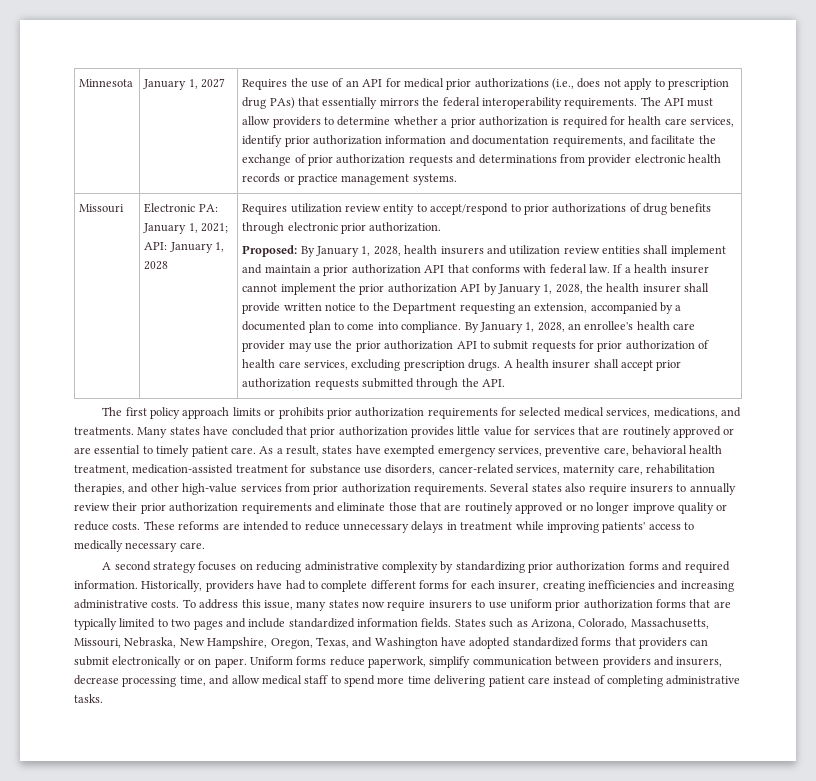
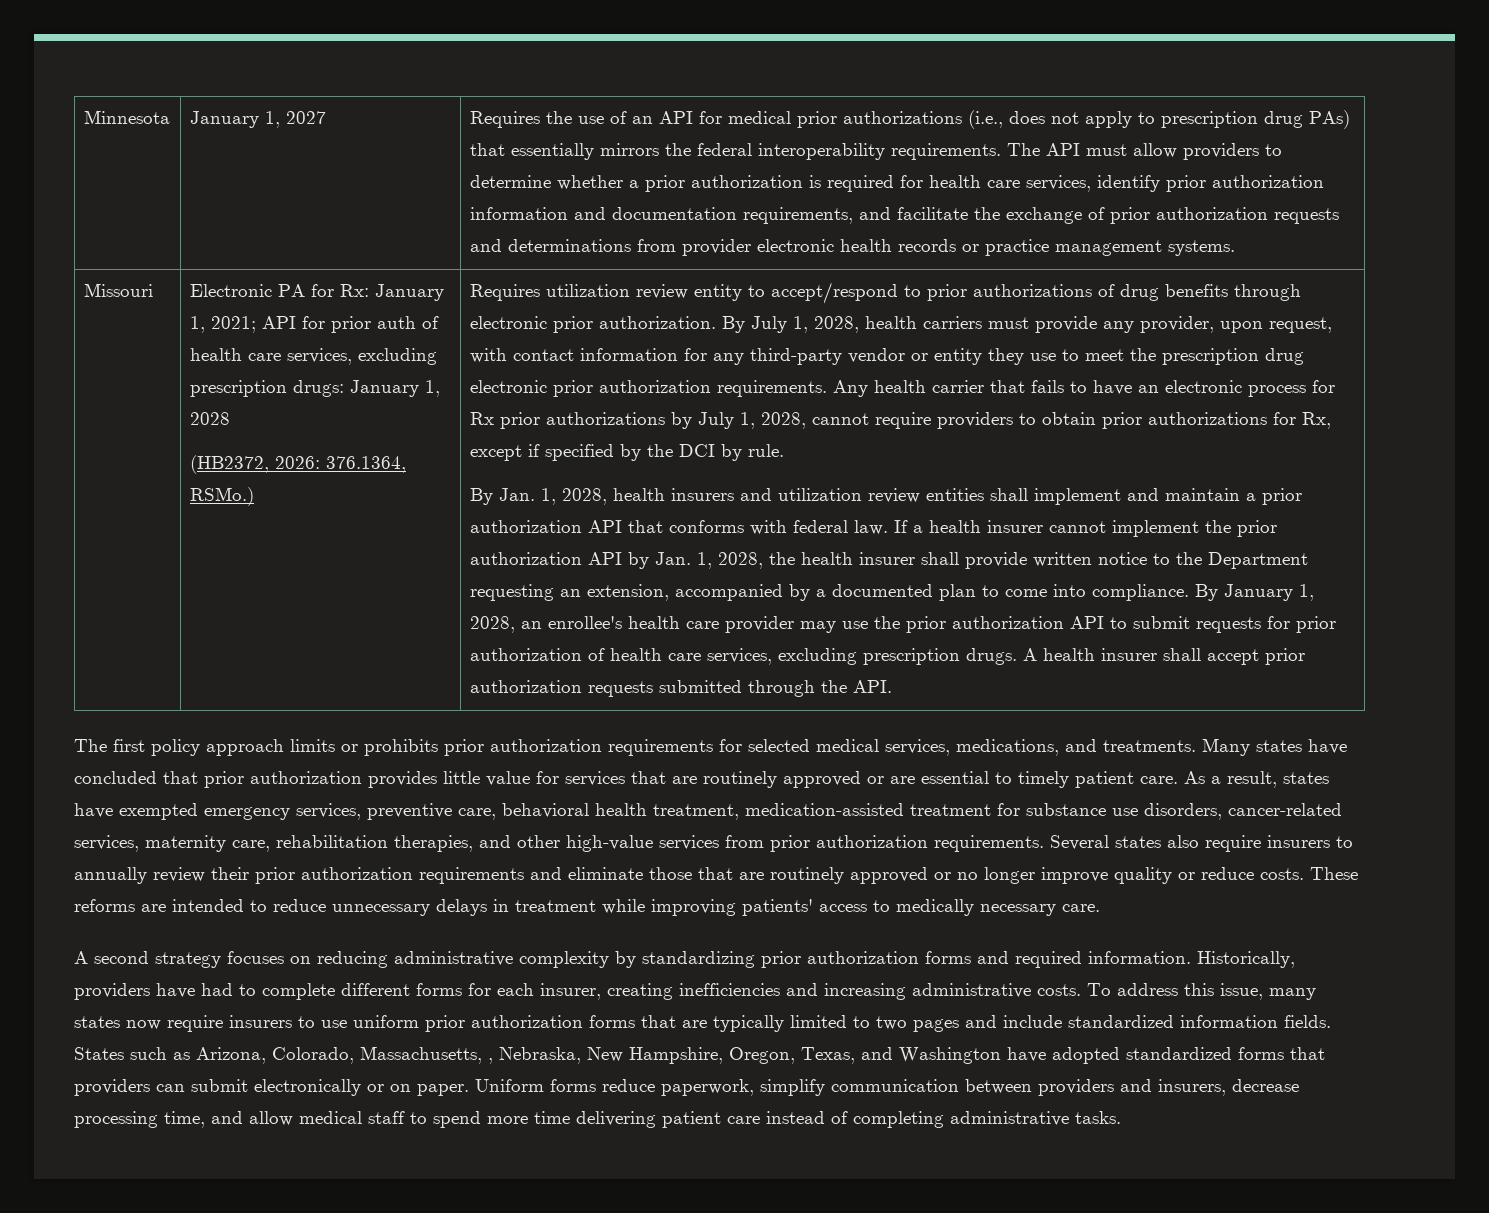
- Electronic PA: January 1, 2021; API: January 1, 2028
+ Electronic PA for Rx: January 1, 2021; API for prior auth of health care services, excluding prescription drugs: January 1, 2028
+ (HB2372, 2026: 376.1364, RSMo.)
- Requires utilization review entity to accept/respond to prior authorizations of drug benefits through electronic prior authorization.
- Proposed: By January 1, 2028, health insurers and utilization review entities shall implement and maintain a prior authorization API that conforms with federal law.
+ Requires utilization review entity to accept/respond to prior authorizations of drug benefits through electronic prior authorization. By July 1, 2028, health carriers must provide any provider, upon request, with contact information for any third-party vendor or entity they use to meet the prescription drug electronic prior authorization requirements. Any health carrier that fails to have an electronic process for Rx prior authorizations by July 1, 2028, cannot require providers to obtain prior authorizations for Rx, except if specified by the DCI by rule.
+ By Jan. 1, 2028, health insurers and utilization review entities shall implement and maintain a prior authorization API that conforms with federal law.
- If a health insurer cannot implement the prior authorization API by January 1, 2028, the health insurer shall provide written notice to the Department requesting an extension, accompanied by a documented plan to come into compliance.
+ If a health insurer cannot implement the prior authorization API by Jan. 1, 2028, the health insurer shall provide written notice to the Department requesting an extension, accompanied by a documented plan to come into compliance.
- States such as Arizona, Colorado, Massachusetts, Missouri, Nebraska, New Hampshire, Oregon, Texas, and Washington have adopted standardized forms that providers can submit electronically or on paper.
+ States such as Arizona, Colorado, Massachusetts, , Nebraska, New Hampshire, Oregon, Texas, and Washington have adopted standardized forms that providers can submit electronically or on paper.

